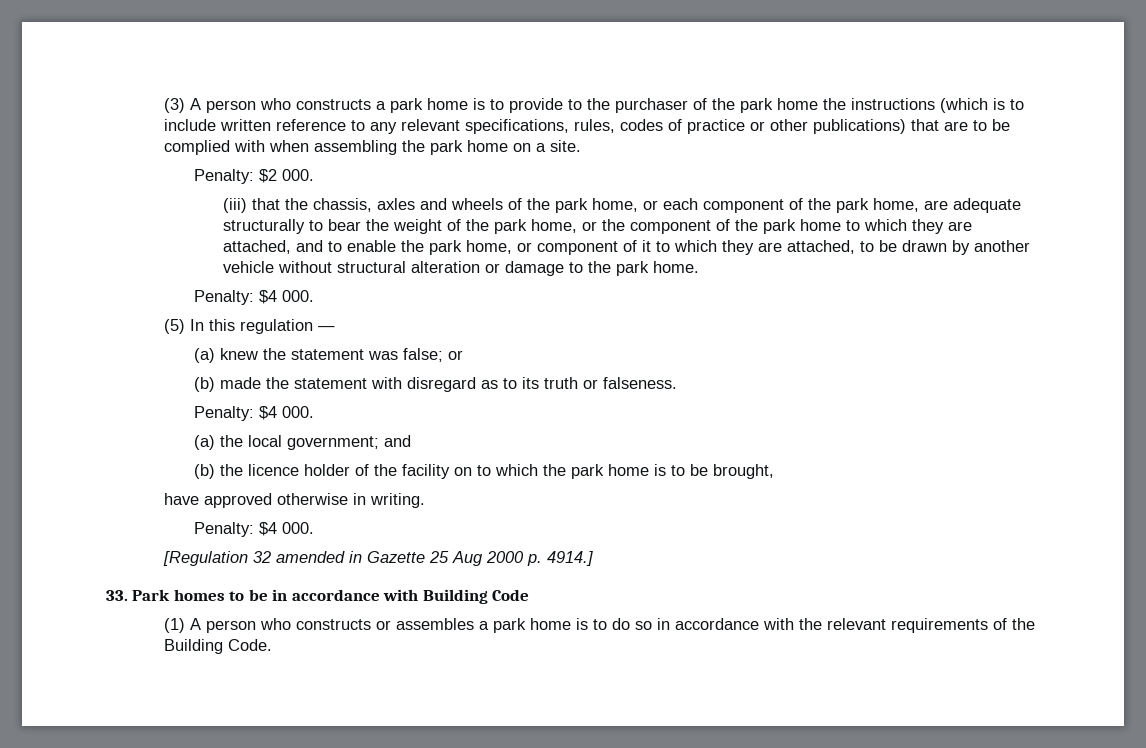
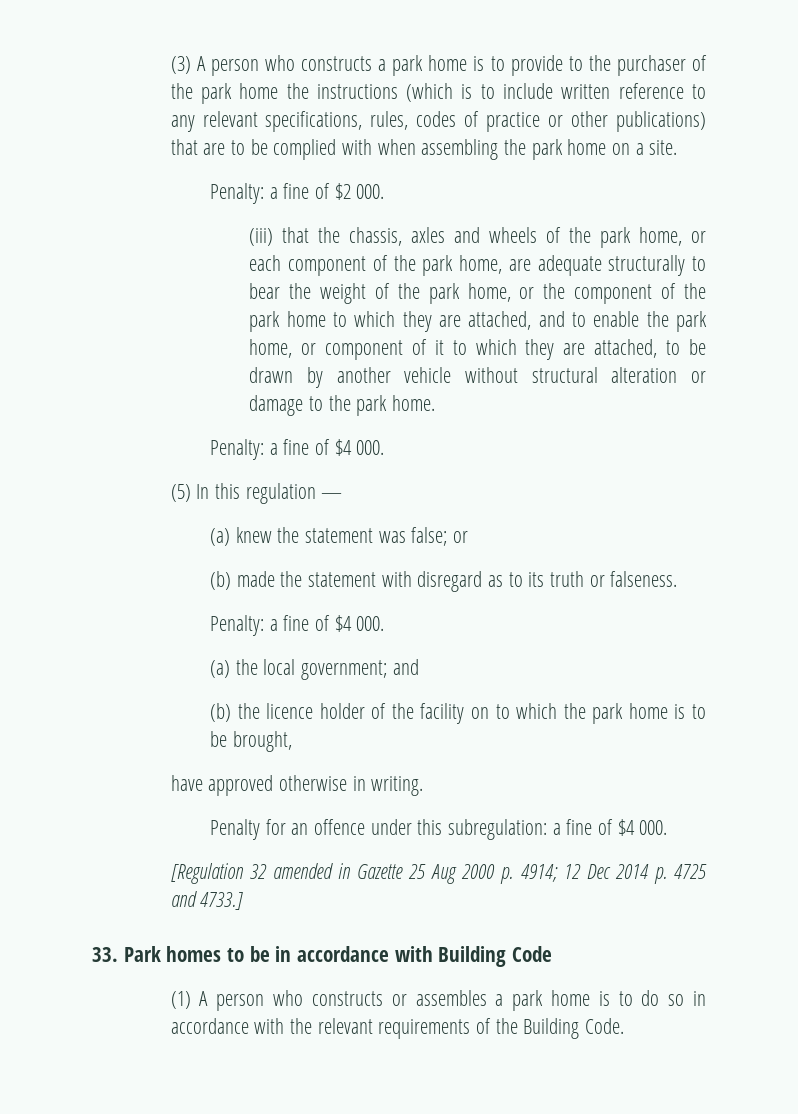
- Penalty: $2 000.
+ Penalty: a fine of $2 000.
  (iii) that the chassis, axles and wheels of the park home, or each component of the park home, are adequate structurally to bear the weight of the park home, or the component of the park home to which they are attached, and to enable the park home, or component of it to which they are attached, to be drawn by another vehicle without structural alteration or damage to the park home.
- Penalty: $4 000.
+ Penalty: a fine of $4 000.
  (b) made the statement with disregard as to its truth or falseness.
- Penalty: $4 000.
+ Penalty: a fine of $4 000.
  have approved otherwise in writing.
- Penalty: $4 000.
+ Penalty for an offence under this subregulation: a fine of $4 000.
- [Regulation 32 amended in Gazette 25 Aug 2000 p. 4914.]
+ [Regulation 32 amended in Gazette 25 Aug 2000 p. 4914; 12 Dec 2014 p. 4725 and 4733.]

